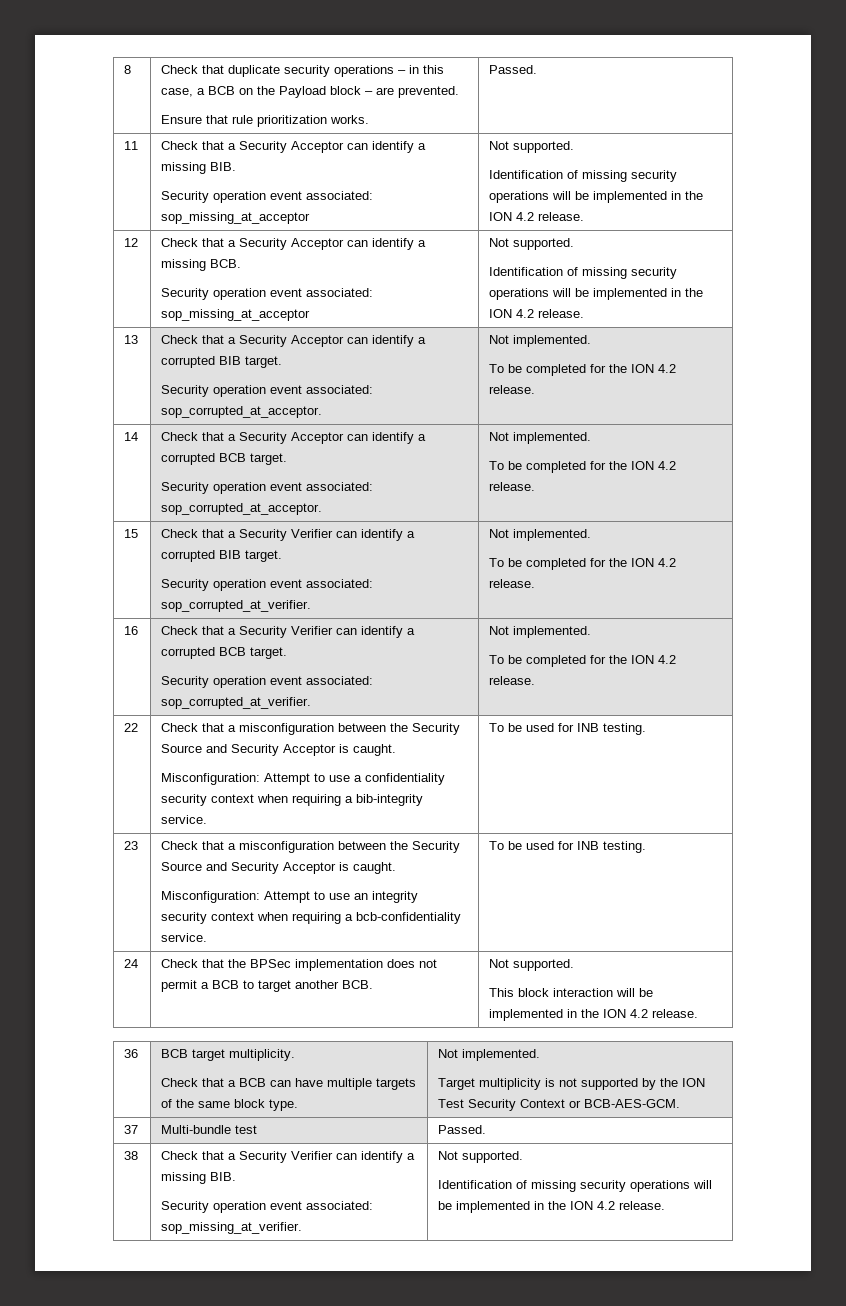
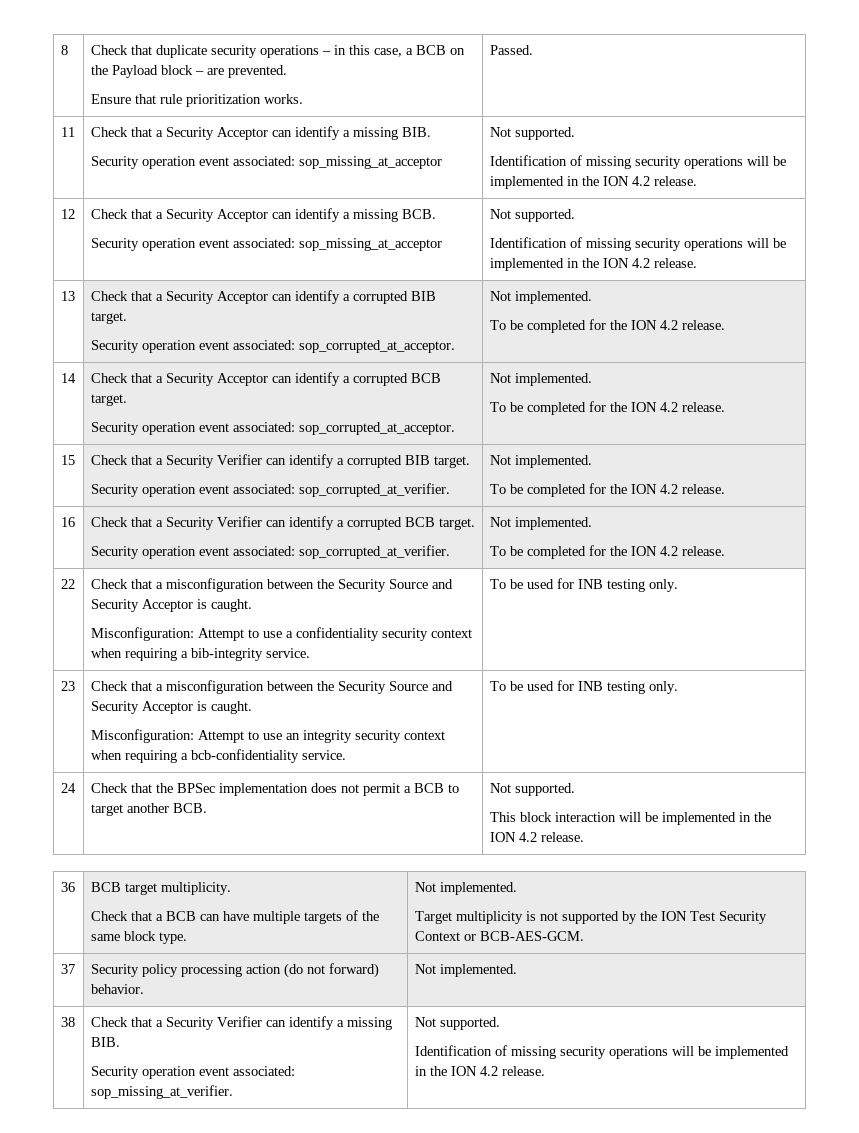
  22 | Check that a misconfiguration between the Security Source and Security Acceptor is caught.
- Misconfiguration: Attempt to use a confidentiality security context when requiring a bib-integrity service. | To be used for INB testing.
+ Misconfiguration: Attempt to use a confidentiality security context when requiring a bib-integrity service. | To be used for INB testing only.
  23 | Check that a misconfiguration between the Security Source and Security Acceptor is caught.
- Misconfiguration: Attempt to use an integrity security context when requiring a bcb-confidentiality service. | To be used for INB testing.
+ Misconfiguration: Attempt to use an integrity security context when requiring a bcb-confidentiality service. | To be used for INB testing only.
- 37 | Multi-bundle test | Passed.
+ 37 | Security policy processing action (do not forward) behavior. | Not implemented.

